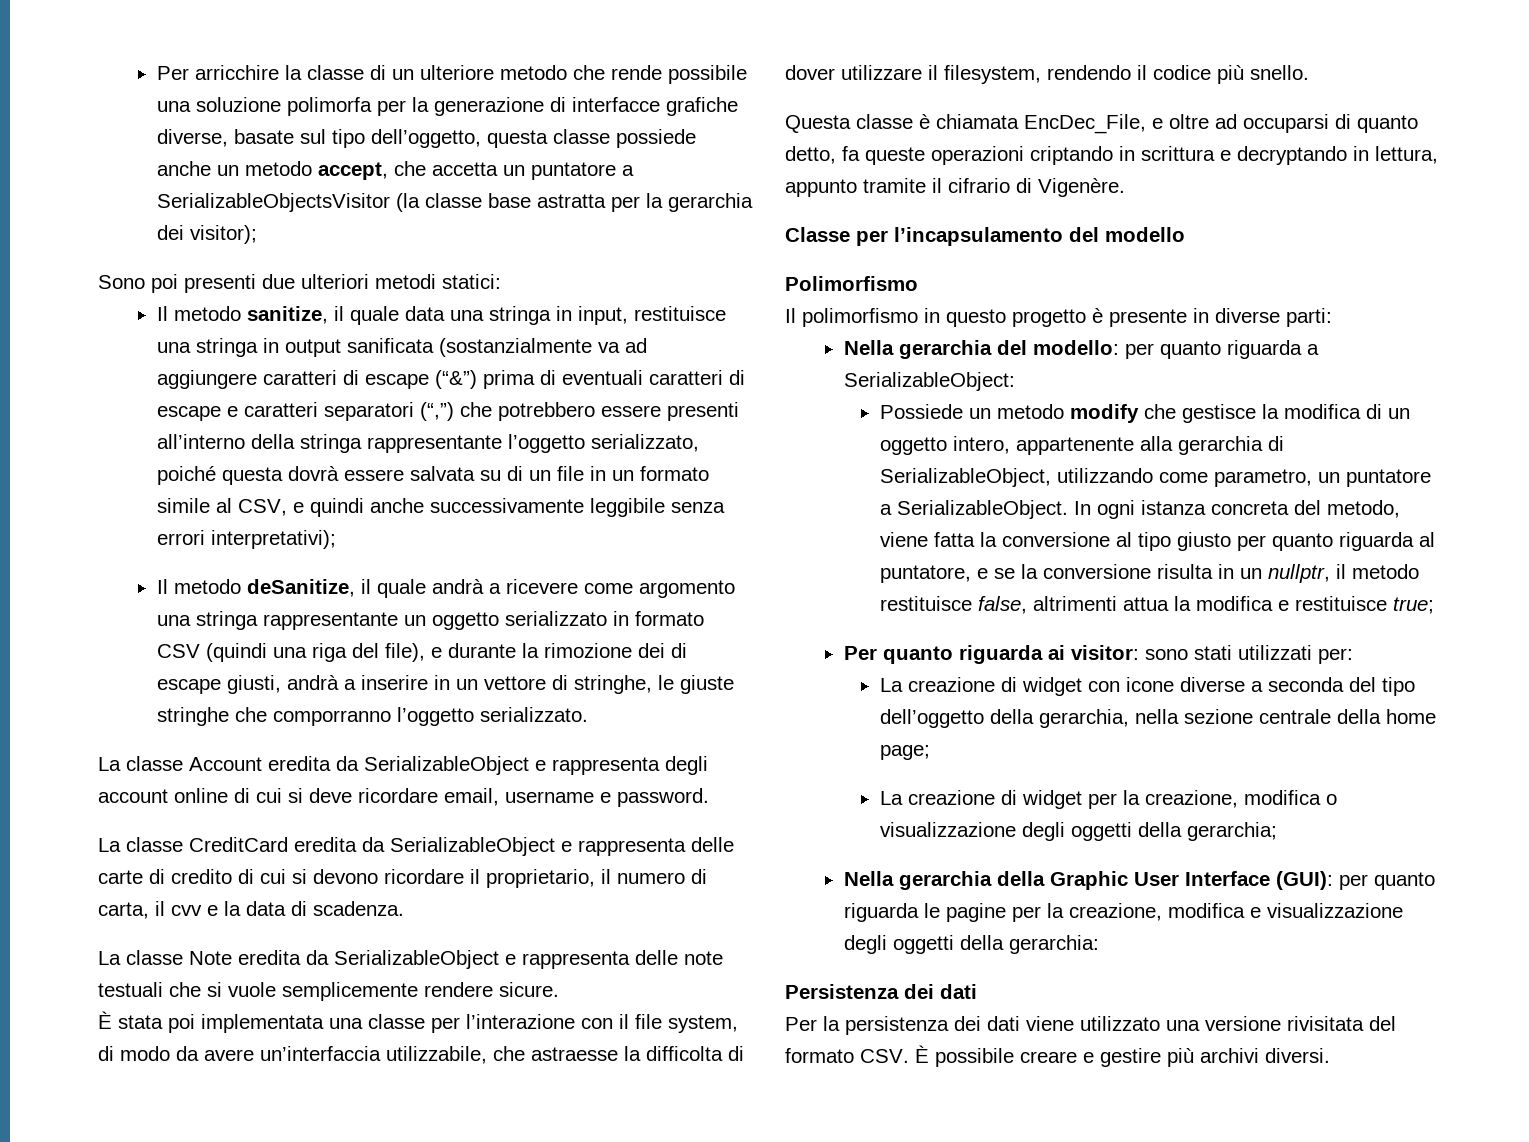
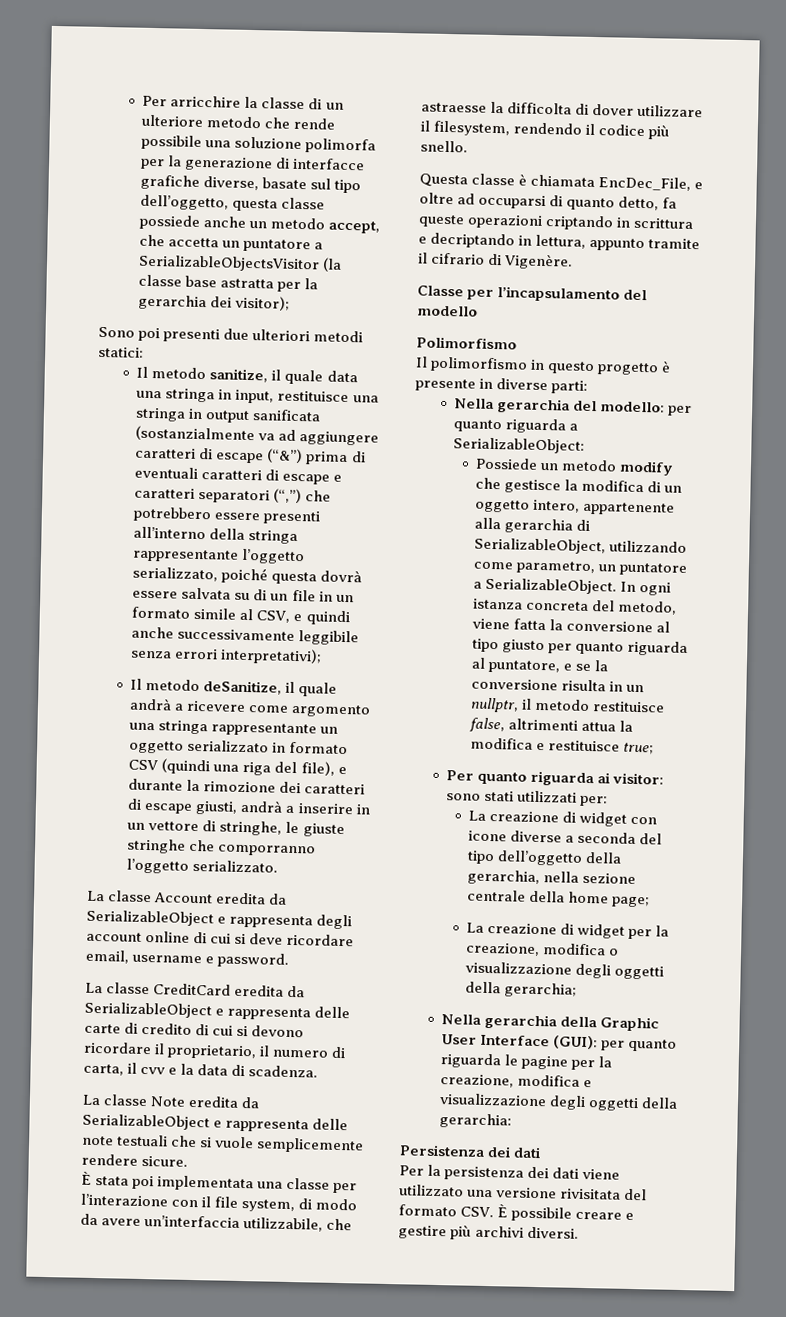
- Il metodo deSanitize, il quale andrà a ricevere come argomento una stringa rappresentante un oggetto serializzato in formato CSV (quindi una riga del file), e durante la rimozione dei di escape giusti, andrà a inserire in un vettore di stringhe, le giuste stringhe che comporranno l’oggetto serializzato.
+ Il metodo deSanitize, il quale andrà a ricevere come argomento una stringa rappresentante un oggetto serializzato in formato CSV (quindi una riga del file), e durante la rimozione dei caratteri di escape giusti, andrà a inserire in un vettore di stringhe, le giuste stringhe che comporranno l’oggetto serializzato.
- Questa classe è chiamata EncDec_File, e oltre ad occuparsi di quanto detto, fa queste operazioni criptando in scrittura e decryptando in lettura, appunto tramite il cifrario di Vigenère.
+ Questa classe è chiamata EncDec_File, e oltre ad occuparsi di quanto detto, fa queste operazioni criptando in scrittura e decriptando in lettura, appunto tramite il cifrario di Vigenère.

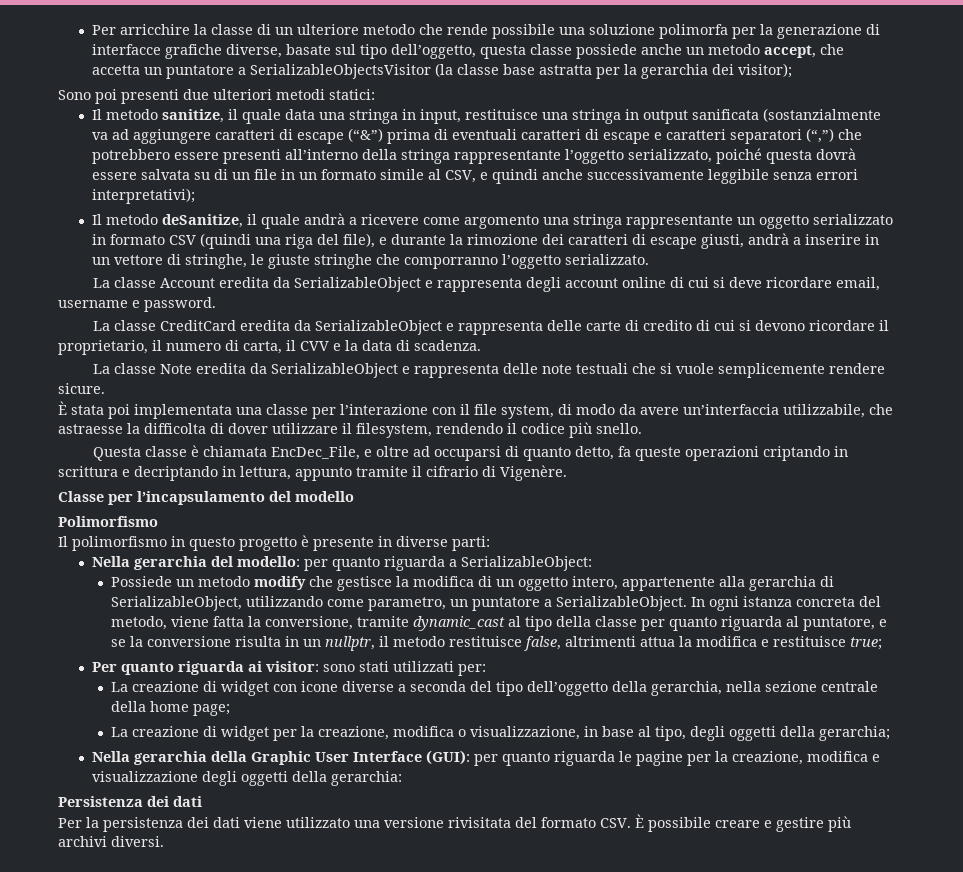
- La classe CreditCard eredita da SerializableObject e rappresenta delle carte di credito di cui si devono ricordare il proprietario, il numero di carta, il cvv e la data di scadenza.
+ La classe CreditCard eredita da SerializableObject e rappresenta delle carte di credito di cui si devono ricordare il proprietario, il numero di carta, il CVV e la data di scadenza.
- In ogni istanza concreta del metodo, viene fatta la conversione al tipo giusto per quanto riguarda al puntatore, e se la conversione risulta in un nullptr, il metodo restituisce false, altrimenti attua la modifica e restituisce true;
+ In ogni istanza concreta del metodo, viene fatta la conversione, tramite dynamic_cast al tipo della classe per quanto riguarda al puntatore, e se la conversione risulta in un nullptr, il metodo restituisce false, altrimenti attua la modifica e restituisce true;
- La creazione di widget per la creazione, modifica o visualizzazione degli oggetti della gerarchia;
+ La creazione di widget per la creazione, modifica o visualizzazione, in base al tipo, degli oggetti della gerarchia;

